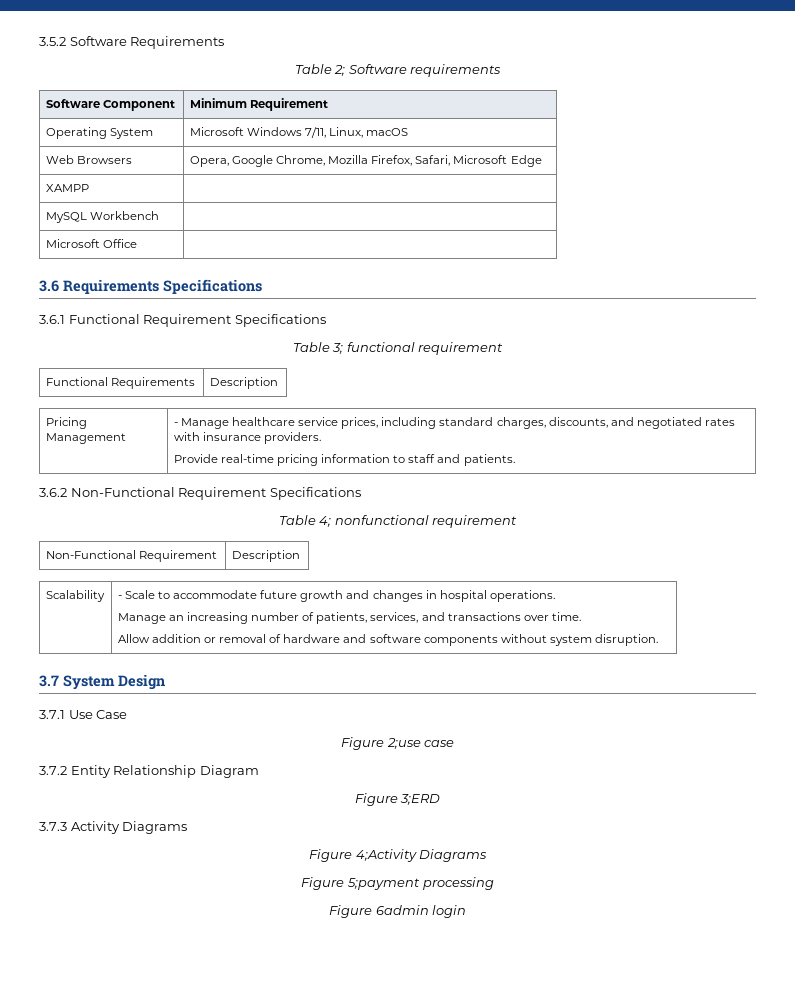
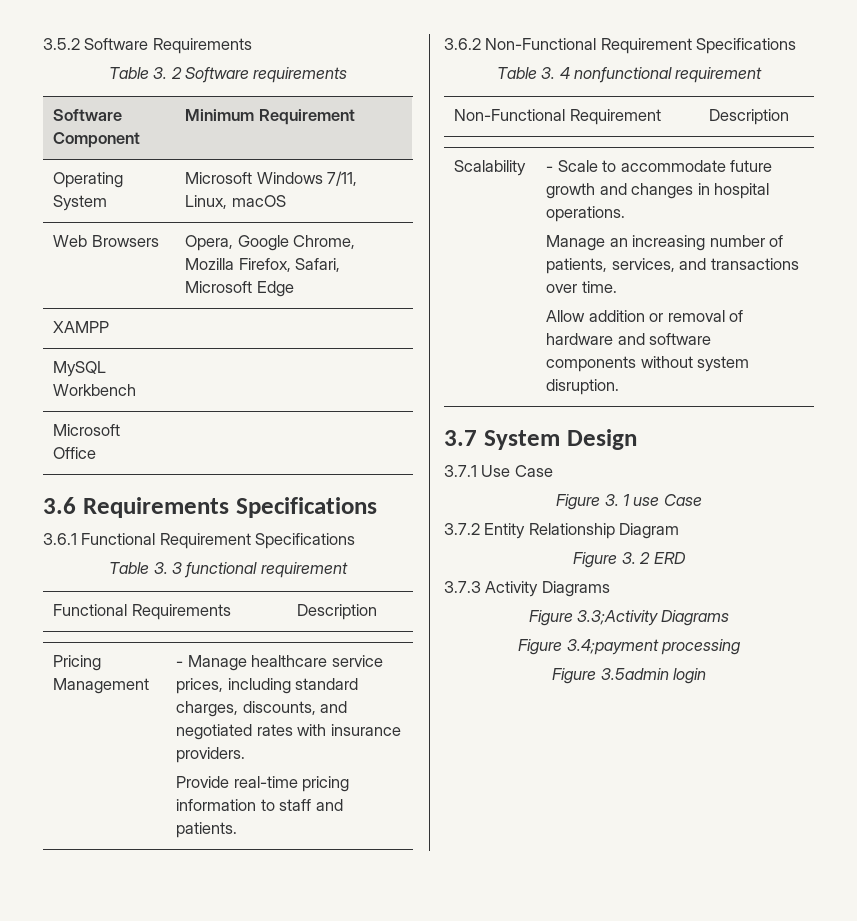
- Table 2; Software requirements
+ Table 3. 2 Software requirements
- Table 3; functional requirement
+ Table 3. 3 functional requirement
- Table 4; nonfunctional requirement
+ Table 3. 4 nonfunctional requirement
- Figure 2;use case
+ Figure 3. 1 use Case
- Figure 3;ERD
+ Figure 3. 2 ERD
- Figure 4;Activity Diagrams
- Figure 5;payment processing
+ Figure 3.3;Activity Diagrams
+ Figure 3.4;payment processing
- Figure 6admin login
+ Figure 3.5admin login

